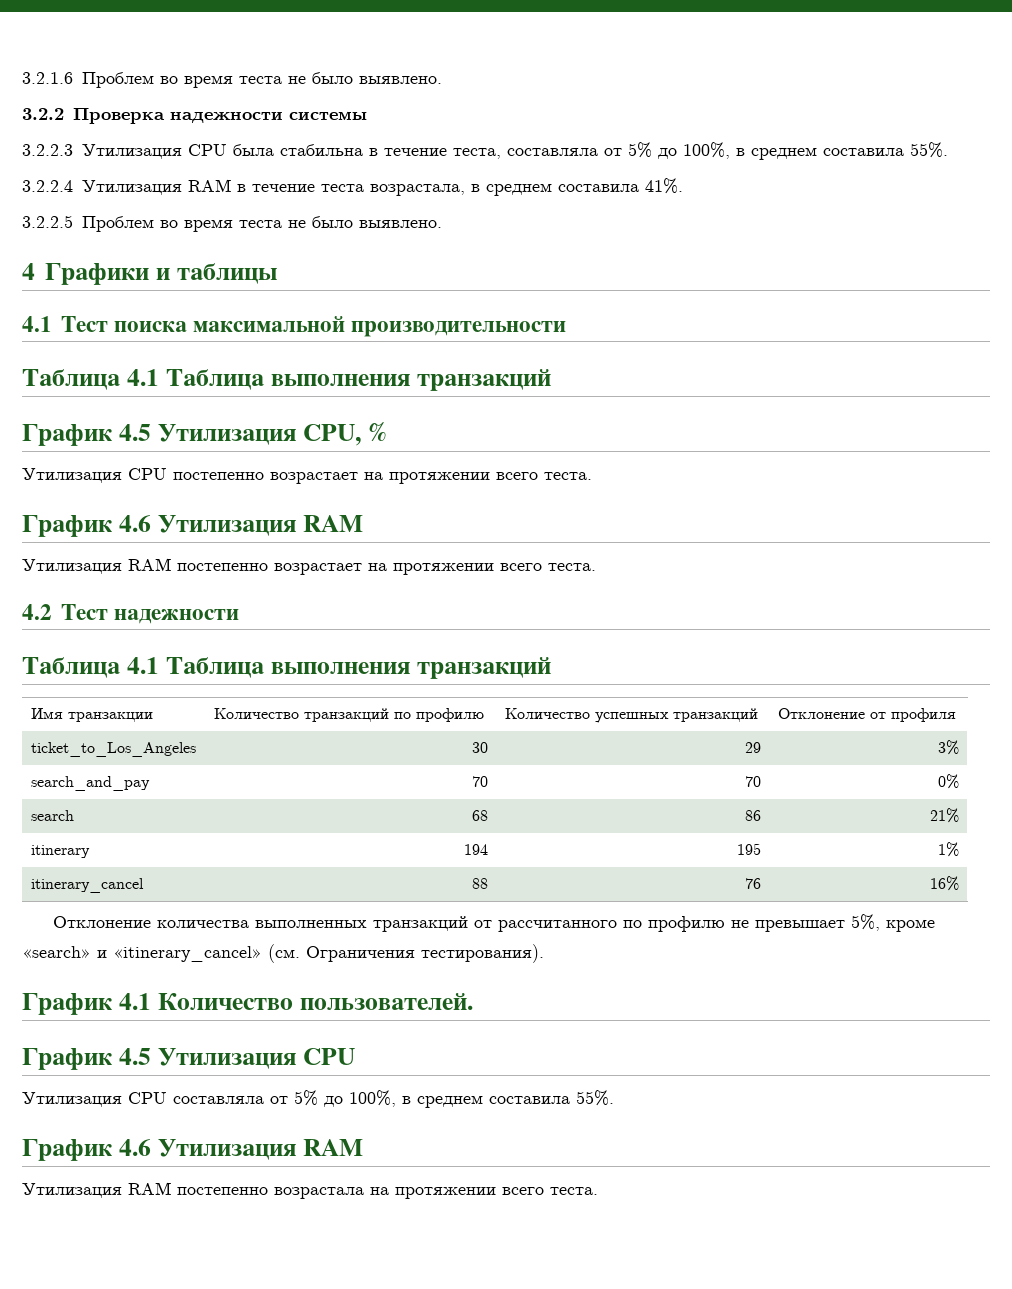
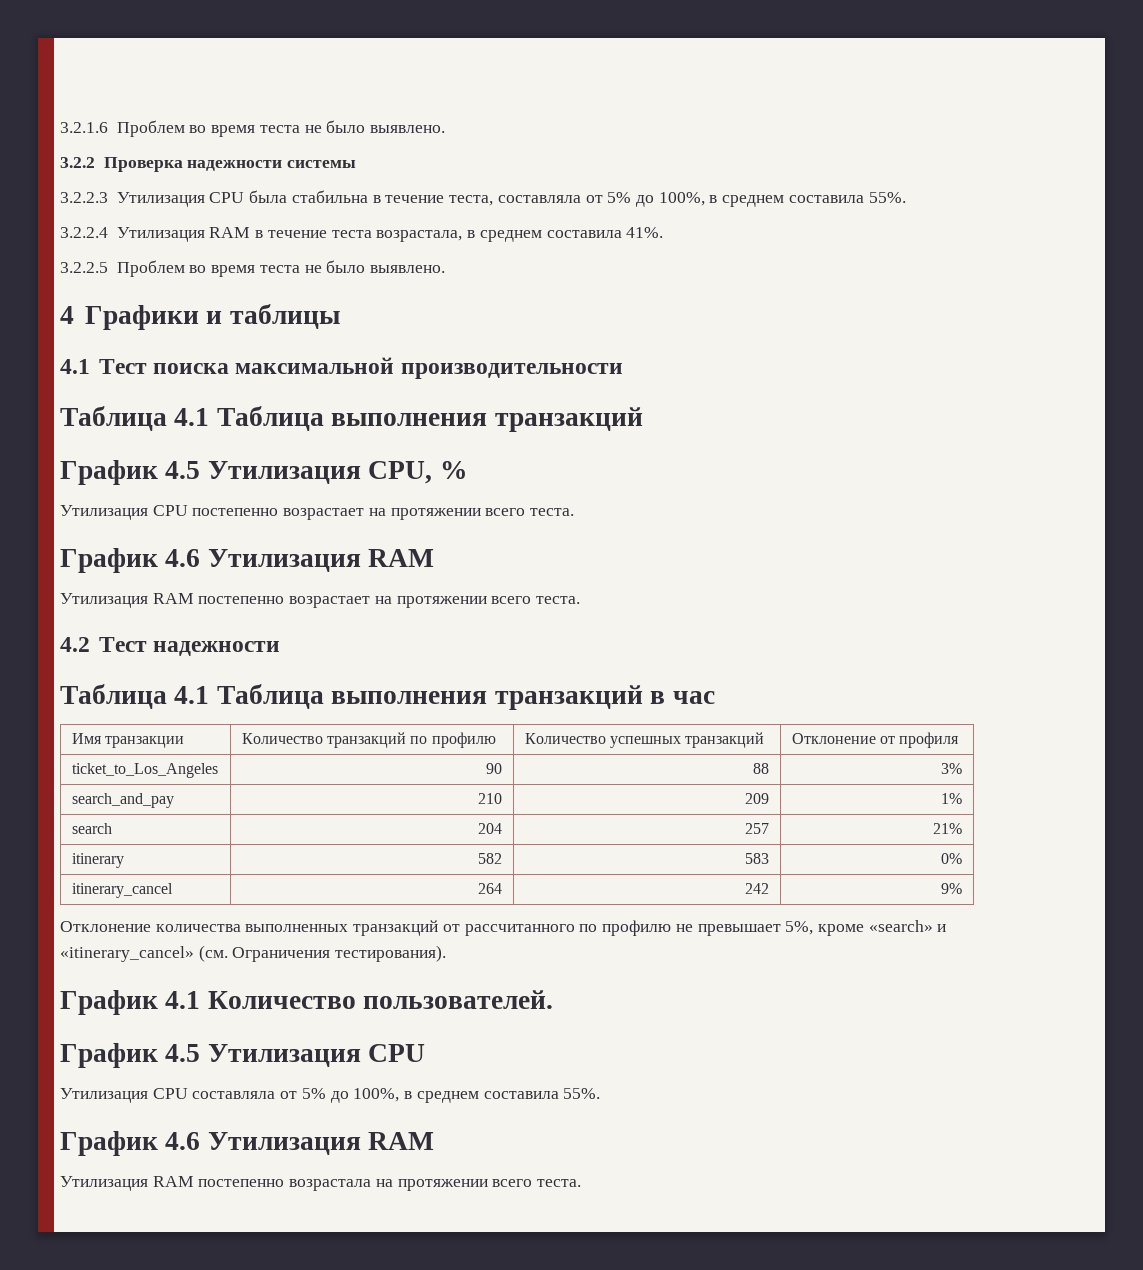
  4.2 Тест надежности
- Таблица 4.1 Таблица выполнения транзакций
+ Таблица 4.1 Таблица выполнения транзакций в час
- ticket_to_Los_Angeles | 30 | 29 | 3%
+ ticket_to_Los_Angeles | 90 | 88 | 3%
- search_and_pay | 70 | 70 | 0%
+ search_and_pay | 210 | 209 | 1%
- search | 68 | 86 | 21%
+ search | 204 | 257 | 21%
- itinerary | 194 | 195 | 1%
- itinerary_cancel | 88 | 76 | 16%
+ itinerary | 582 | 583 | 0%
+ itinerary_cancel | 264 | 242 | 9%

